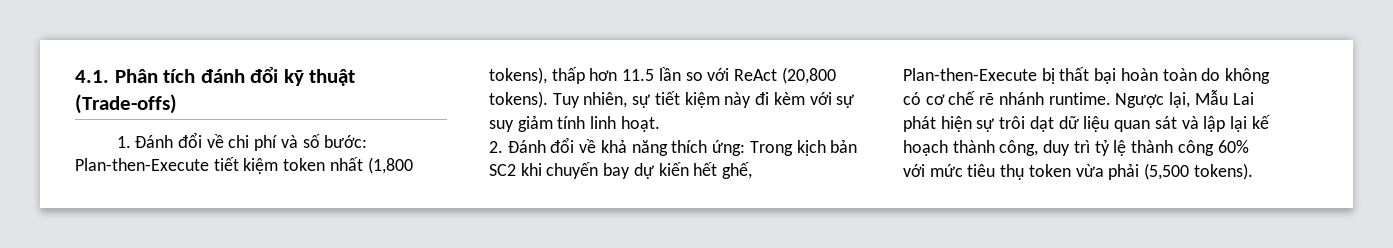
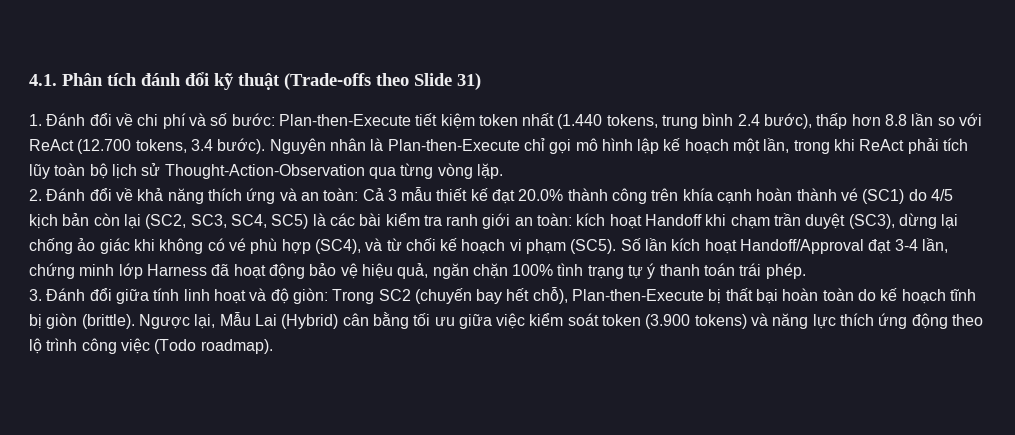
- 4.1. Phân tích đánh đổi kỹ thuật (Trade-offs)
+ 4.1. Phân tích đánh đổi kỹ thuật (Trade-offs theo Slide 31)
- 1. Đánh đổi về chi phí và số bước: Plan-then-Execute tiết kiệm token nhất (1,800 tokens), thấp hơn 11.5 lần so với ReAct (20,800 tokens). Tuy nhiên, sự tiết kiệm này đi kèm với sự suy giảm tính linh hoạt.
+ 1. Đánh đổi về chi phí và số bước: Plan-then-Execute tiết kiệm token nhất (1.440 tokens, trung bình 2.4 bước), thấp hơn 8.8 lần so với ReAct (12.700 tokens, 3.4 bước). Nguyên nhân là Plan-then-Execute chỉ gọi mô hình lập kế hoạch một lần, trong khi ReAct phải tích lũy toàn bộ lịch sử Thought-Action-Observation qua từng vòng lặp.
- 2. Đánh đổi về khả năng thích ứng: Trong kịch bản SC2 khi chuyến bay dự kiến hết ghế, Plan-then-Execute bị thất bại hoàn toàn do không có cơ chế rẽ nhánh runtime. Ngược lại, Mẫu Lai phát hiện sự trôi dạt dữ liệu quan sát và lập lại kế hoạch thành công, duy trì tỷ lệ thành công 60% với mức tiêu thụ token vừa phải (5,500 tokens).
+ 2. Đánh đổi về khả năng thích ứng và an toàn: Cả 3 mẫu thiết kế đạt 20.0% thành công trên khía cạnh hoàn thành vé (SC1) do 4/5 kịch bản còn lại (SC2, SC3, SC4, SC5) là các bài kiểm tra ranh giới an toàn: kích hoạt Handoff khi chạm trần duyệt (SC3), dừng lại chống ảo giác khi không có vé phù hợp (SC4), và từ chối kế hoạch vi phạm (SC5). Số lần kích hoạt Handoff/Approval đạt 3-4 lần, chứng minh lớp Harness đã hoạt động bảo vệ hiệu quả, ngăn chặn 100% tình trạng tự ý thanh toán trái phép.
+ 3. Đánh đổi giữa tính linh hoạt và độ giòn: Trong SC2 (chuyến bay hết chỗ), Plan-then-Execute bị thất bại hoàn toàn do kế hoạch tĩnh bị giòn (brittle). Ngược lại, Mẫu Lai (Hybrid) cân bằng tối ưu giữa việc kiểm soát token (3.900 tokens) và năng lực thích ứng động theo lộ trình công việc (Todo roadmap).

